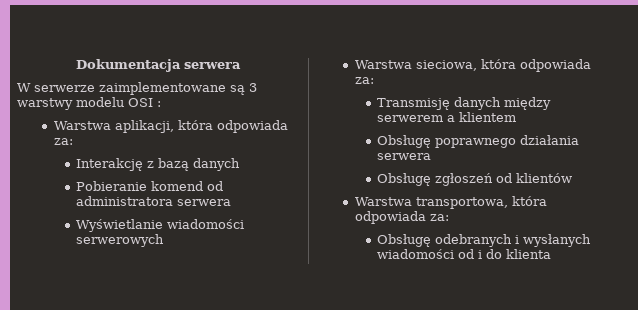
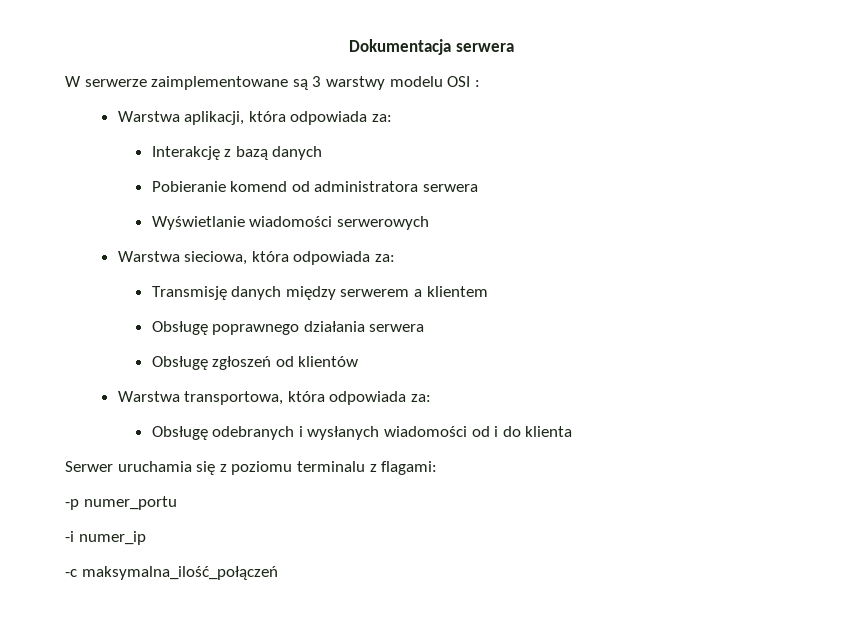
+ Serwer uruchamia się z poziomu terminalu z flagami:
+ -p numer_portu
+ -i numer_ip
+ -c maksymalna_ilość_połączeń

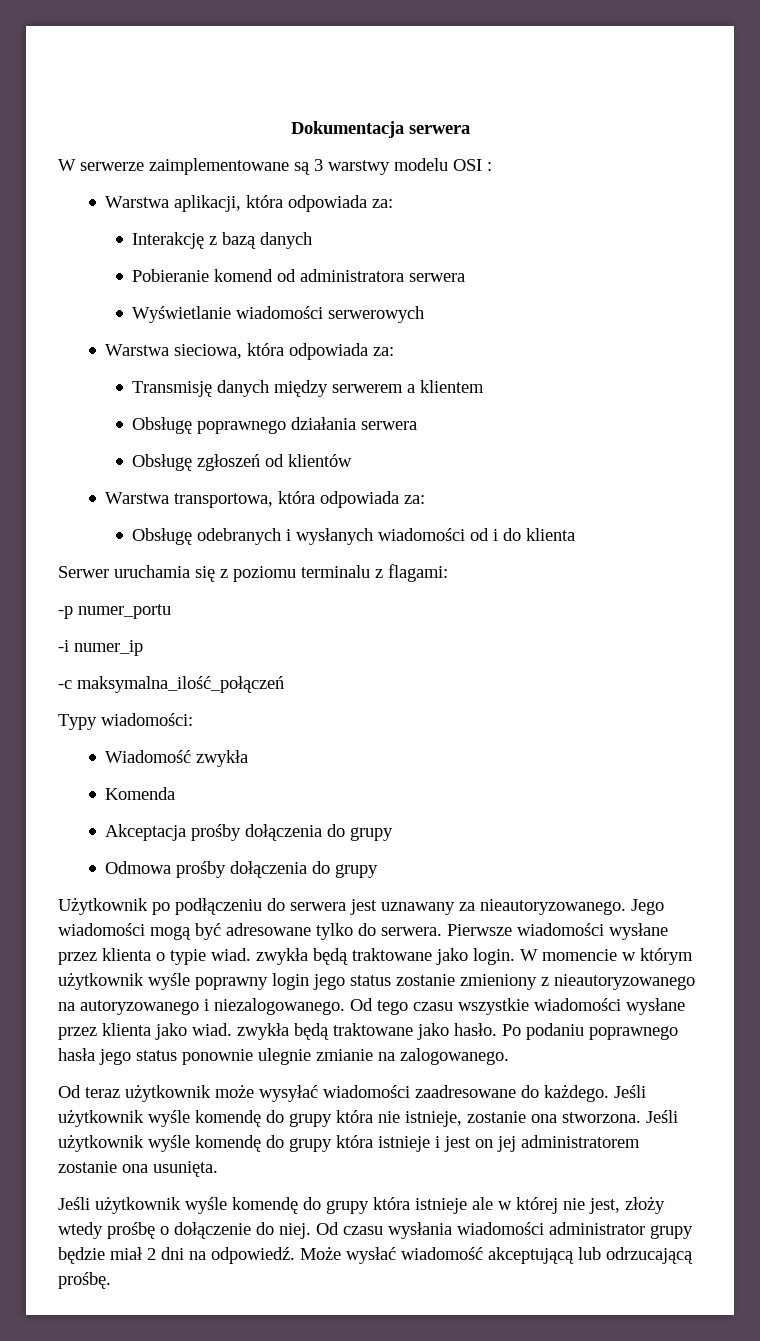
+ Typy wiadomości:
+ Wiadomość zwykła
+ Komenda
+ Akceptacja prośby dołączenia do grupy
+ Odmowa prośby dołączenia do grupy
+ Użytkownik po podłączeniu do serwera jest uznawany za nieautoryzowanego. Jego wiadomości mogą być adresowane tylko do serwera. Pierwsze wiadomości wysłane przez klienta o typie wiad. zwykła będą traktowane jako login. W momencie w którym użytkownik wyśle poprawny login jego status zostanie zmieniony z nieautoryzowanego na autoryzowanego i niezalogowanego. Od tego czasu wszystkie wiadomości wysłane przez klienta jako wiad. zwykła będą traktowane jako hasło. Po podaniu poprawnego hasła jego status ponownie ulegnie zmianie na zalogowanego.
+ Od teraz użytkownik może wysyłać wiadomości zaadresowane do każdego. Jeśli użytkownik wyśle komendę do grupy która nie istnieje, zostanie ona stworzona. Jeśli użytkownik wyśle komendę do grupy która istnieje i jest on jej administratorem zostanie ona usunięta.
+ Jeśli użytkownik wyśle komendę do grupy która istnieje ale w której nie jest, złoży wtedy prośbę o dołączenie do niej. Od czasu wysłania wiadomości administrator grupy będzie miał 2 dni na odpowiedź. Może wysłać wiadomość akceptującą lub odrzucającą prośbę.

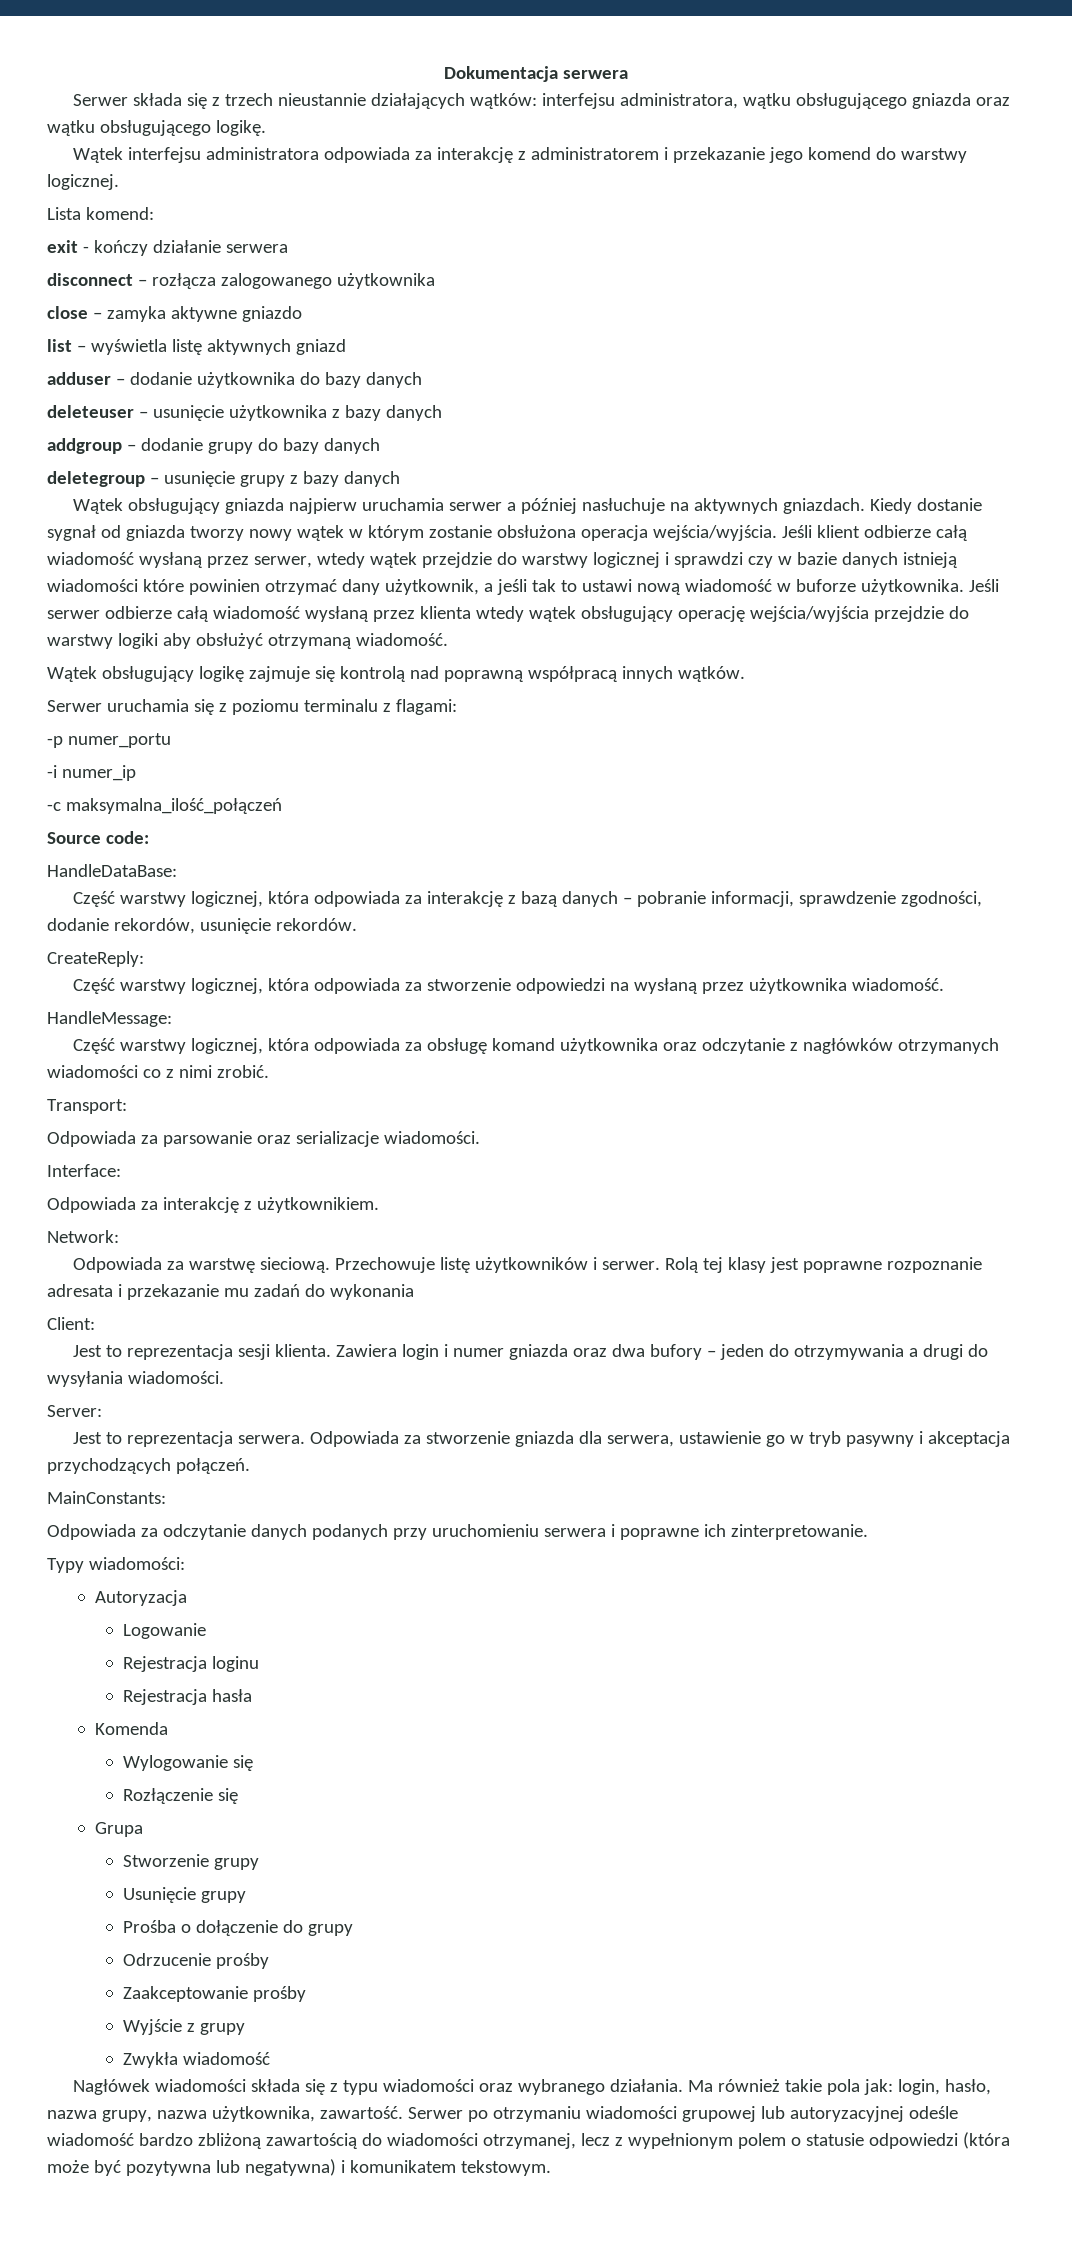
- W serwerze zaimplementowane są 3 warstwy modelu OSI :
- Warstwa aplikacji, która odpowiada za:
- Interakcję z bazą danych
- Pobieranie komend od administratora serwera
- Wyświetlanie wiadomości serwerowych
- Warstwa sieciowa, która odpowiada za:
- Transmisję danych między serwerem a klientem
- Obsługę poprawnego działania serwera
- Obsługę zgłoszeń od klientów
- Warstwa transportowa, która odpowiada za:
- Obsługę odebranych i wysłanych wiadomości od i do klienta
+ Serwer składa się z trzech nieustannie działających wątków: interfejsu administratora, wątku obsługującego gniazda oraz wątku obsługującego logikę.
+ Wątek interfejsu administratora odpowiada za interakcję z administratorem i przekazanie jego komend do warstwy logicznej.
+ Lista komend:
+ exit - kończy działanie serwera
+ disconnect – rozłącza zalogowanego użytkownika
+ close – zamyka aktywne gniazdo
+ list – wyświetla listę aktywnych gniazd
+ adduser – dodanie użytkownika do bazy danych
+ deleteuser – usunięcie użytkownika z bazy danych
+ addgroup – dodanie grupy do bazy danych
+ deletegroup – usunięcie grupy z bazy danych
+ Wątek obsługujący gniazda najpierw uruchamia serwer a później nasłuchuje na aktywnych gniazdach. Kiedy dostanie sygnał od gniazda tworzy nowy wątek w którym zostanie obsłużona operacja wejścia/wyjścia. Jeśli klient odbierze całą wiadomość wysłaną przez serwer, wtedy wątek przejdzie do warstwy logicznej i sprawdzi czy w bazie danych istnieją wiadomości które powinien otrzymać dany użytkownik, a jeśli tak to ustawi nową wiadomość w buforze użytkownika. Jeśli serwer odbierze całą wiadomość wysłaną przez klienta wtedy wątek obsługujący operację wejścia/wyjścia przejdzie do warstwy logiki aby obsłużyć otrzymaną wiadomość.
+ Wątek obsługujący logikę zajmuje się kontrolą nad poprawną współpracą innych wątków.
+ Source code:
+ HandleDataBase:
+ Część warstwy logicznej, która odpowiada za interakcję z bazą danych – pobranie informacji, sprawdzenie zgodności, dodanie rekordów, usunięcie rekordów.
+ CreateReply:
+ Część warstwy logicznej, która odpowiada za stworzenie odpowiedzi na wysłaną przez użytkownika wiadomość.
+ HandleMessage:
+ Część warstwy logicznej, która odpowiada za obsługę komand użytkownika oraz odczytanie z nagłówków otrzymanych wiadomości co z nimi zrobić.
+ Transport:
+ Odpowiada za parsowanie oraz serializacje wiadomości.
+ Interface:
+ Odpowiada za interakcję z użytkownikiem.
+ Network:
+ Odpowiada za warstwę sieciową. Przechowuje listę użytkowników i serwer. Rolą tej klasy jest poprawne rozpoznanie adresata i przekazanie mu zadań do wykonania
+ Client:
+ Jest to reprezentacja sesji klienta. Zawiera login i numer gniazda oraz dwa bufory – jeden do otrzymywania a drugi do wysyłania wiadomości.
+ Server:
+ Jest to reprezentacja serwera. Odpowiada za stworzenie gniazda dla serwera, ustawienie go w tryb pasywny i akceptacja przychodzących połączeń.
+ MainConstants:
+ Odpowiada za odczytanie danych podanych przy uruchomieniu serwera i poprawne ich zinterpretowanie.
  Typy wiadomości:
- Wiadomość zwykła
+ Autoryzacja
+ Logowanie
+ Rejestracja loginu
+ Rejestracja hasła
  Komenda
- Akceptacja prośby dołączenia do grupy
- Odmowa prośby dołączenia do grupy
- Użytkownik po podłączeniu do serwera jest uznawany za nieautoryzowanego. Jego wiadomości mogą być adresowane tylko do serwera. Pierwsze wiadomości wysłane przez klienta o typie wiad. zwykła będą traktowane jako login. W momencie w którym użytkownik wyśle poprawny login jego status zostanie zmieniony z nieautoryzowanego na autoryzowanego i niezalogowanego. Od tego czasu wszystkie wiadomości wysłane przez klienta jako wiad. zwykła będą traktowane jako hasło. Po podaniu poprawnego hasła jego status ponownie ulegnie zmianie na zalogowanego.
- Od teraz użytkownik może wysyłać wiadomości zaadresowane do każdego. Jeśli użytkownik wyśle komendę do grupy która nie istnieje, zostanie ona stworzona. Jeśli użytkownik wyśle komendę do grupy która istnieje i jest on jej administratorem zostanie ona usunięta.
- Jeśli użytkownik wyśle komendę do grupy która istnieje ale w której nie jest, złoży wtedy prośbę o dołączenie do niej. Od czasu wysłania wiadomości administrator grupy będzie miał 2 dni na odpowiedź. Może wysłać wiadomość akceptującą lub odrzucającą prośbę.
+ Wylogowanie się
+ Rozłączenie się
+ Grupa
+ Stworzenie grupy
+ Usunięcie grupy
+ Prośba o dołączenie do grupy
+ Odrzucenie prośby
+ Zaakceptowanie prośby
+ Wyjście z grupy
+ Zwykła wiadomość
+ Nagłówek wiadomości składa się z typu wiadomości oraz wybranego działania. Ma również takie pola jak: login, hasło, nazwa grupy, nazwa użytkownika, zawartość. Serwer po otrzymaniu wiadomości grupowej lub autoryzacyjnej odeśle wiadomość bardzo zbliżoną zawartością do wiadomości otrzymanej, lecz z wypełnionym polem o statusie odpowiedzi (która może być pozytywna lub negatywna) i komunikatem tekstowym.

